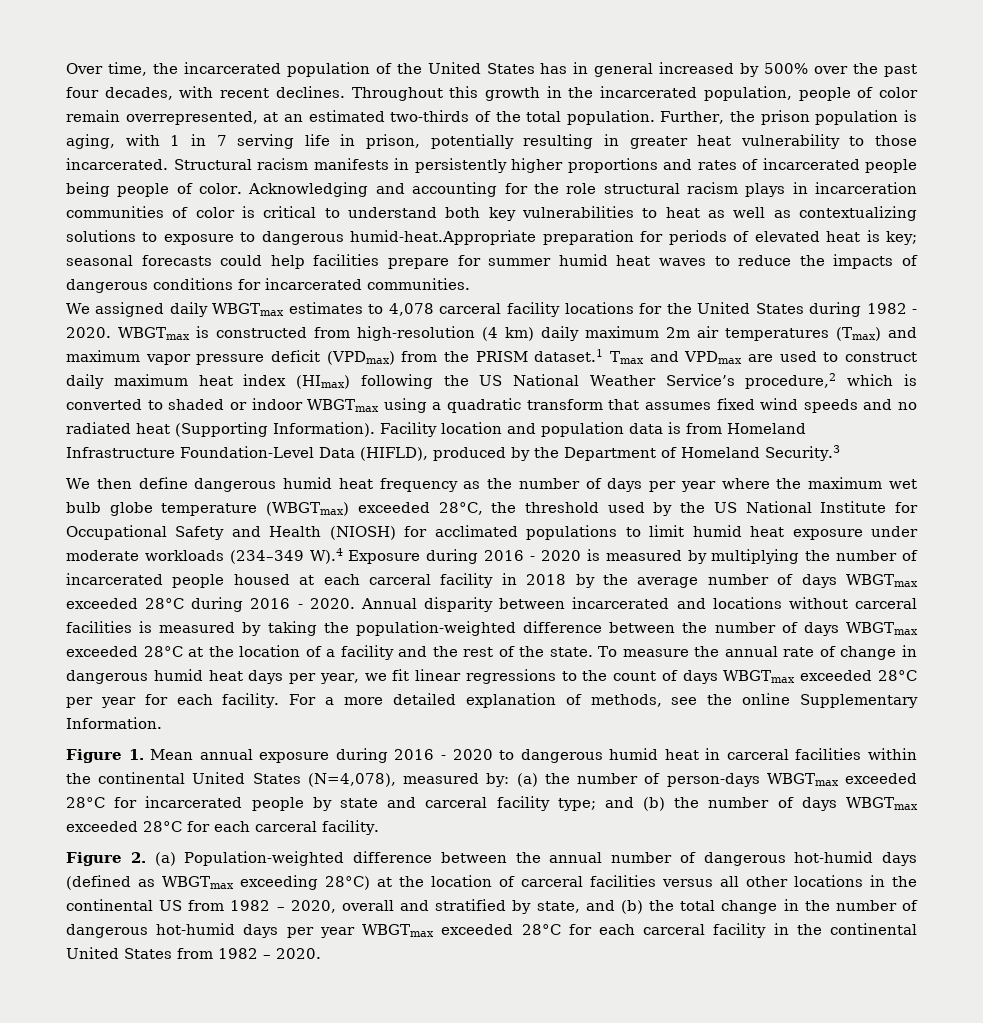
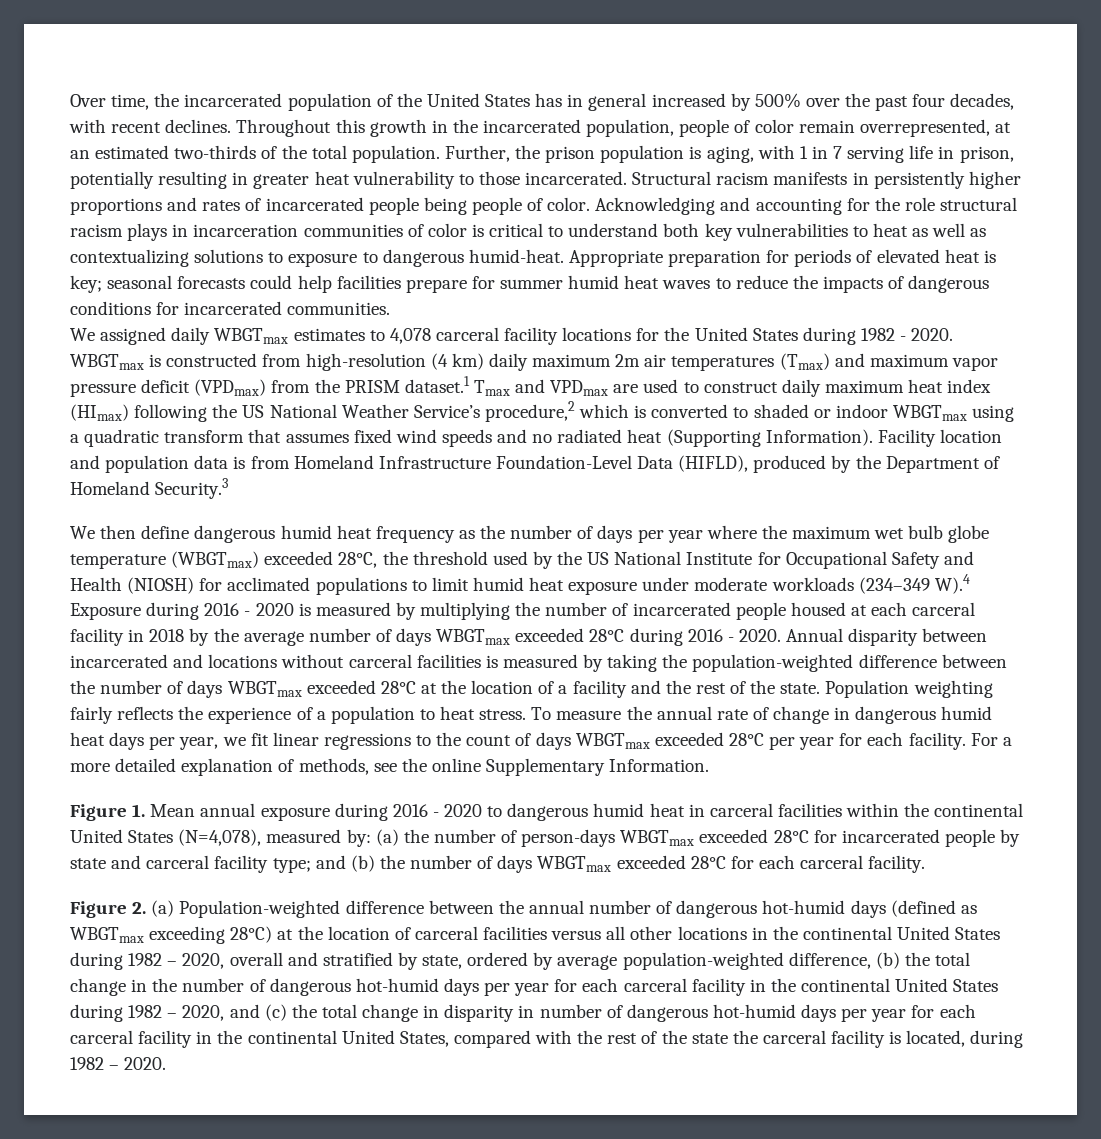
- Acknowledging and accounting for the role structural racism plays in incarceration communities of color is critical to understand both key vulnerabilities to heat as well as contextualizing solutions to exposure to dangerous humid-heat.Appropriate preparation for periods of elevated heat is key;
+ Acknowledging and accounting for the role structural racism plays in incarceration communities of color is critical to understand both key vulnerabilities to heat as well as contextualizing solutions to exposure to dangerous humid-heat. Appropriate preparation for periods of elevated heat is key;
+ Population weighting fairly reflects the experience of a population to heat stress.
- Figure 2. (a) Population-weighted difference between the annual number of dangerous hot-humid days (defined as WBGTmax exceeding 28°C) at the location of carceral facilities versus all other locations in the continental US from 1982 – 2020, overall and stratified by state, and (b) the total change in the number of dangerous hot-humid days per year WBGTmax exceeded 28°C for each carceral facility in the continental United States from 1982 – 2020.
+ Figure 2. (a) Population-weighted difference between the annual number of dangerous hot-humid days (defined as WBGTmax exceeding 28°C) at the location of carceral facilities versus all other locations in the continental United States during 1982 – 2020, overall and stratified by state, ordered by average population-weighted difference, (b) the total change in the number of dangerous hot-humid days per year for each carceral facility in the continental United States during 1982 – 2020, and (c) the total change in disparity in number of dangerous hot-humid days per year for each carceral facility in the continental United States, compared with the rest of the state the carceral facility is located, during 1982 – 2020.

